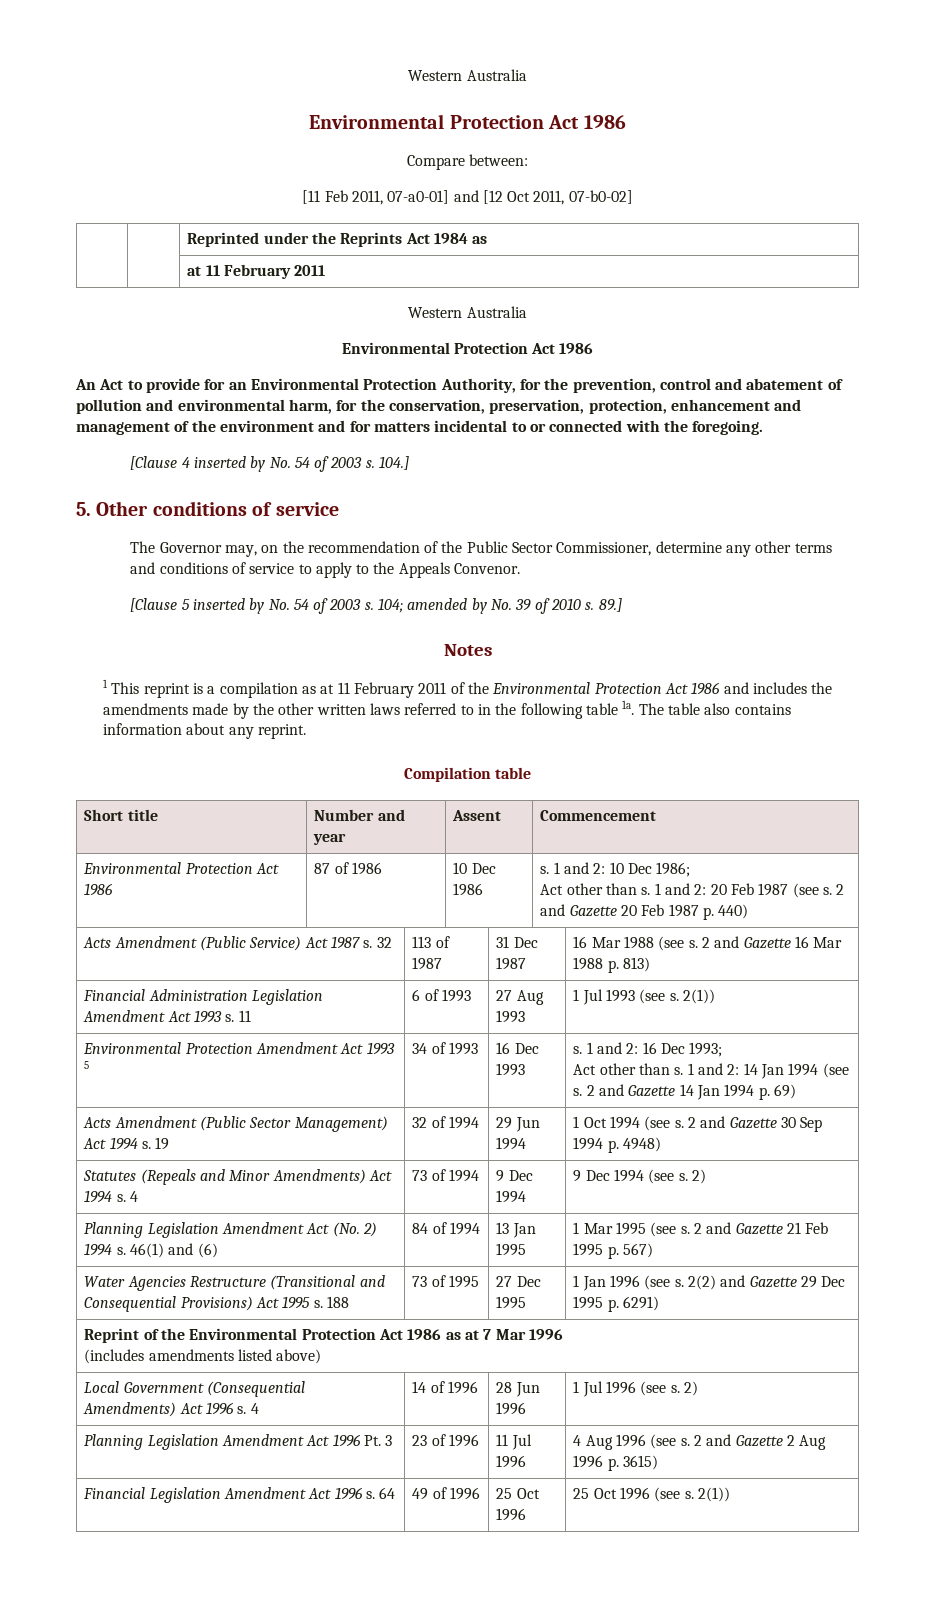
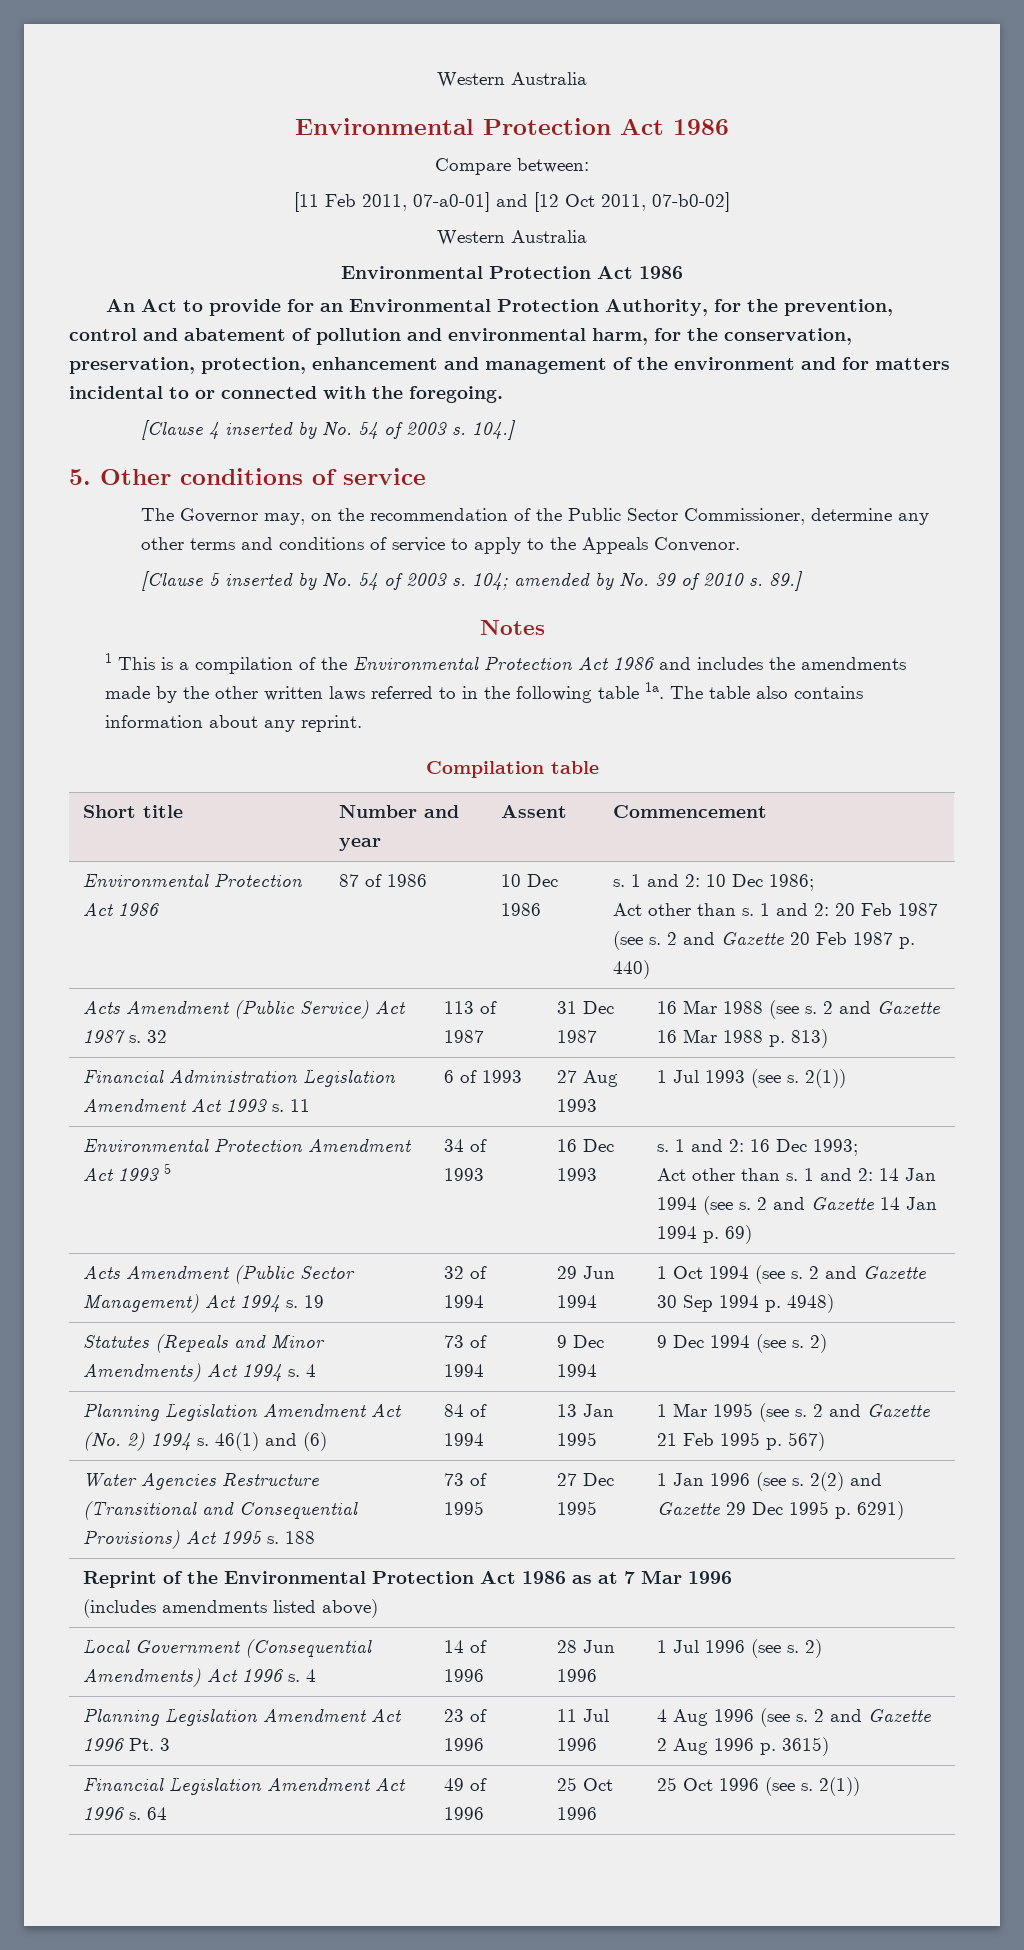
- | | Reprinted under the Reprints Act 1984 as
- | | at 11 February 2011
- 1 This reprint is a compilation as at 11 February 2011 of the Environmental Protection Act 1986 and includes the amendments made by the other written laws referred to in the following table 1a.
+ 1 This is a compilation of the Environmental Protection Act 1986 and includes the amendments made by the other written laws referred to in the following table 1a.

